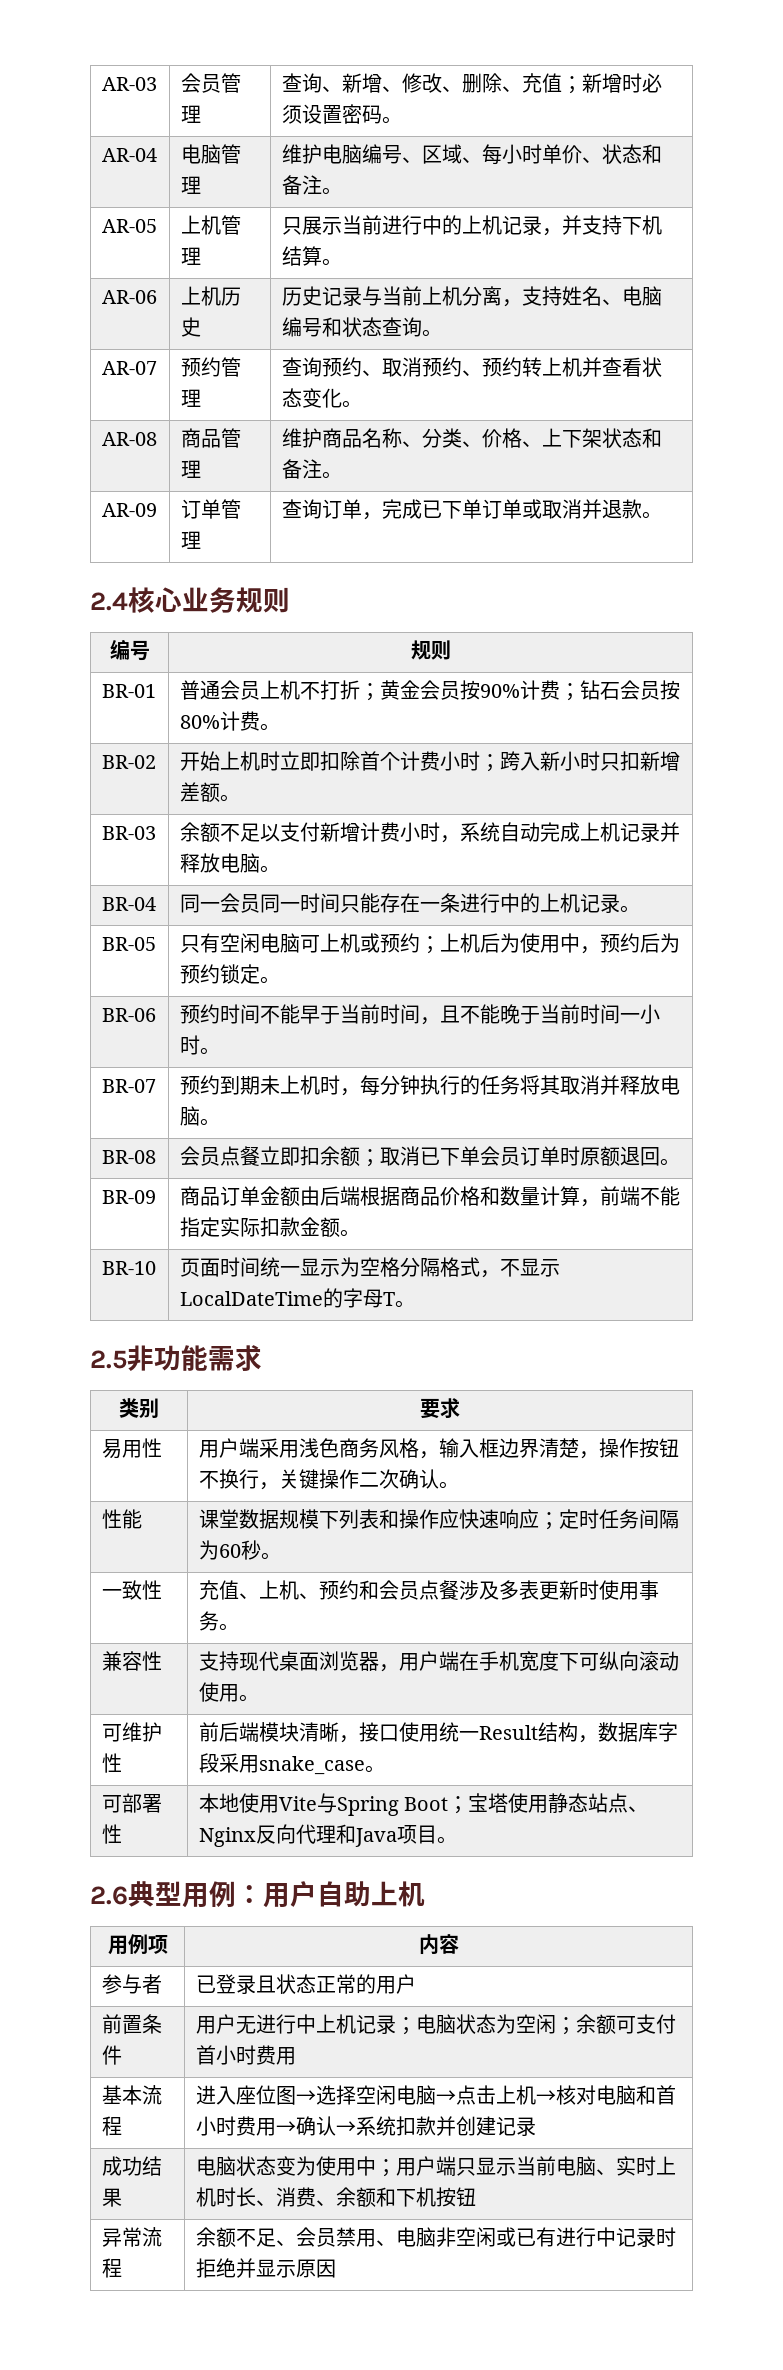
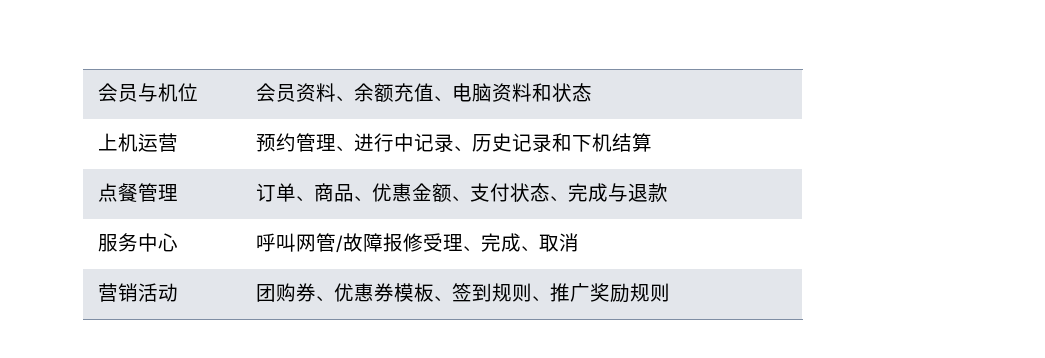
- AR-03 | 会员管理 | 查询、新增、修改、删除、充值；新增时必须设置密码。
- AR-04 | 电脑管理 | 维护电脑编号、区域、每小时单价、状态和备注。
- AR-05 | 上机管理 | 只展示当前进行中的上机记录，并支持下机结算。
- AR-06 | 上机历史 | 历史记录与当前上机分离，支持姓名、电脑编号和状态查询。
- AR-07 | 预约管理 | 查询预约、取消预约、预约转上机并查看状态变化。
- AR-08 | 商品管理 | 维护商品名称、分类、价格、上下架状态和备注。
- AR-09 | 订单管理 | 查询订单，完成已下单订单或取消并退款。
- 2.4核心业务规则
- 编号 | 规则
- BR-01 | 普通会员上机不打折；黄金会员按90%计费；钻石会员按80%计费。
- BR-02 | 开始上机时立即扣除首个计费小时；跨入新小时只扣新增差额。
- BR-03 | 余额不足以支付新增计费小时，系统自动完成上机记录并释放电脑。
- BR-04 | 同一会员同一时间只能存在一条进行中的上机记录。
- BR-05 | 只有空闲电脑可上机或预约；上机后为使用中，预约后为预约锁定。
- BR-06 | 预约时间不能早于当前时间，且不能晚于当前时间一小时。
- BR-07 | 预约到期未上机时，每分钟执行的任务将其取消并释放电脑。
- BR-08 | 会员点餐立即扣余额；取消已下单会员订单时原额退回。
- BR-09 | 商品订单金额由后端根据商品价格和数量计算，前端不能指定实际扣款金额。
- BR-10 | 页面时间统一显示为空格分隔格式，不显示LocalDateTime的字母T。
- 2.5非功能需求
- 类别 | 要求
- 易用性 | 用户端采用浅色商务风格，输入框边界清楚，操作按钮不换行，关键操作二次确认。
- 性能 | 课堂数据规模下列表和操作应快速响应；定时任务间隔为60秒。
- 一致性 | 充值、上机、预约和会员点餐涉及多表更新时使用事务。
- 兼容性 | 支持现代桌面浏览器，用户端在手机宽度下可纵向滚动使用。
- 可维护性 | 前后端模块清晰，接口使用统一Result结构，数据库字段采用snake_case。
- 可部署性 | 本地使用Vite与Spring Boot；宝塔使用静态站点、Nginx反向代理和Java项目。
- 2.6典型用例：用户自助上机
- 用例项 | 内容
- 参与者 | 已登录且状态正常的用户
- 前置条件 | 用户无进行中上机记录；电脑状态为空闲；余额可支付首小时费用
- 基本流程 | 进入座位图→选择空闲电脑→点击上机→核对电脑和首小时费用→确认→系统扣款并创建记录
- 成功结果 | 电脑状态变为使用中；用户端只显示当前电脑、实时上机时长、消费、余额和下机按钮
- 异常流程 | 余额不足、会员禁用、电脑非空闲或已有进行中记录时拒绝并显示原因
+ 会员与机位 | 会员资料、余额充值、电脑资料和状态
+ 上机运营 | 预约管理、进行中记录、历史记录和下机结算
+ 点餐管理 | 订单、商品、优惠金额、支付状态、完成与退款
+ 服务中心 | 呼叫网管/故障报修受理、完成、取消
+ 营销活动 | 团购券、优惠券模板、签到规则、推广奖励规则

